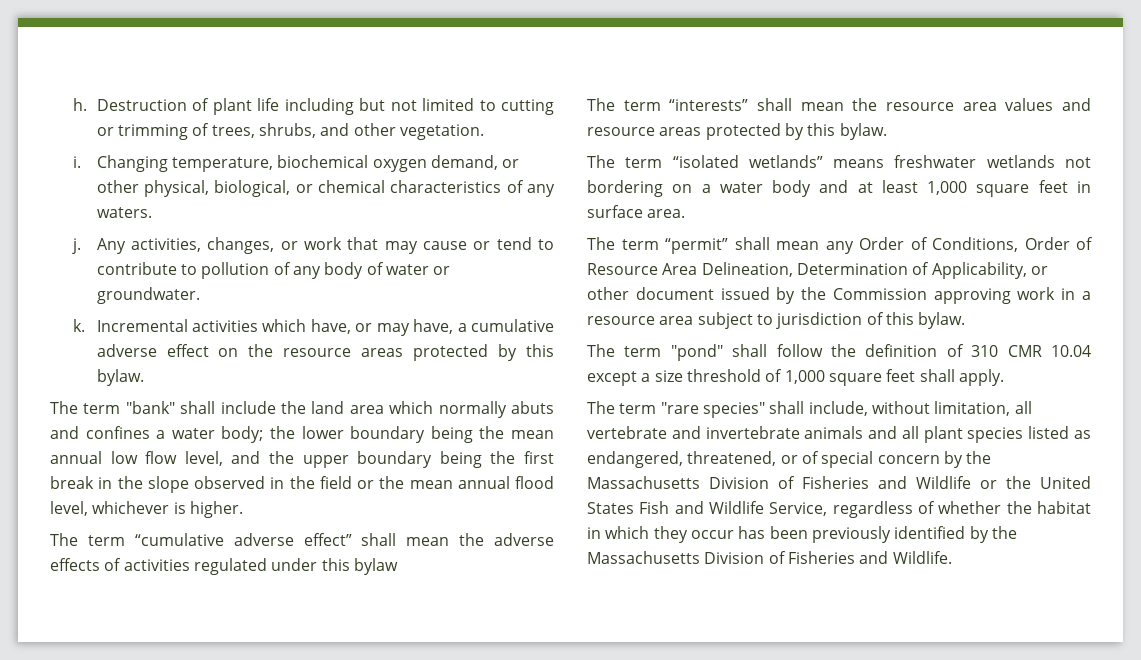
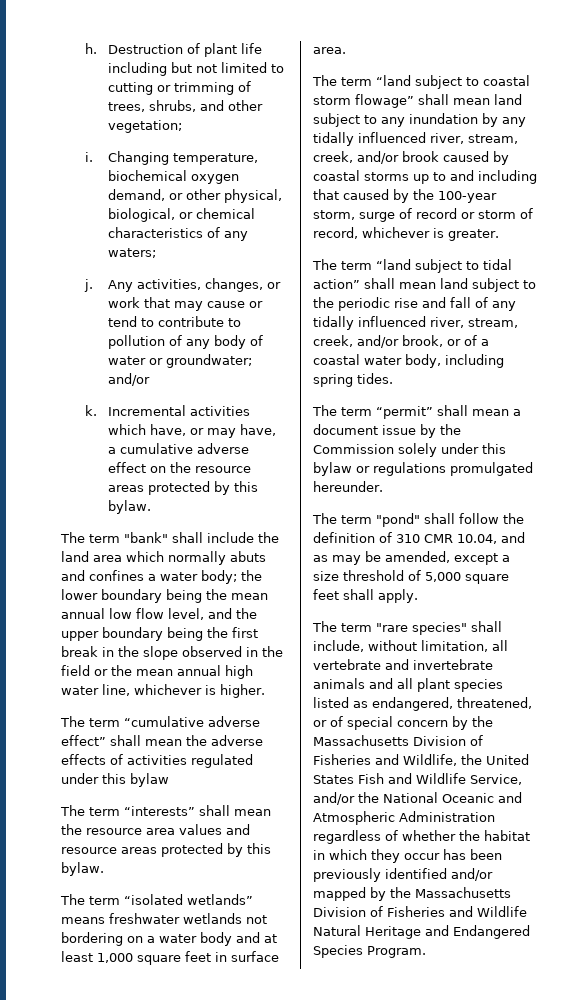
- Destruction of plant life including but not limited to cutting or trimming of trees, shrubs, and other vegetation.
+ Destruction of plant life including but not limited to cutting or trimming of trees, shrubs, and other vegetation;
- Changing temperature, biochemical oxygen demand, or other physical, biological, or chemical characteristics of any waters.
+ Changing temperature, biochemical oxygen demand, or other physical, biological, or chemical characteristics of any waters;
- Any activities, changes, or work that may cause or tend to contribute to pollution of any body of water or groundwater.
+ Any activities, changes, or work that may cause or tend to contribute to pollution of any body of water or groundwater; and/or
- The term "bank" shall include the land area which normally abuts and confines a water body; the lower boundary being the mean annual low flow level, and the upper boundary being the first break in the slope observed in the field or the mean annual flood level, whichever is higher.
+ The term "bank" shall include the land area which normally abuts and confines a water body; the lower boundary being the mean annual low flow level, and the upper boundary being the first break in the slope observed in the field or the mean annual high water line, whichever is higher.
+ The term “land subject to coastal storm flowage” shall mean land subject to any inundation by any tidally influenced river, stream, creek, and/or brook caused by coastal storms up to and including that caused by the 100-year storm, surge of record or storm of record, whichever is greater.
+ The term “land subject to tidal action” shall mean land subject to the periodic rise and fall of any tidally influenced river, stream, creek, and/or brook, or of a coastal water body, including spring tides.
- The term “permit” shall mean any Order of Conditions, Order of Resource Area Delineation, Determination of Applicability, or other document issued by the Commission approving work in a resource area subject to jurisdiction of this bylaw.
+ The term “permit” shall mean a document issue by the Commission solely under this bylaw or regulations promulgated hereunder.
- The term "pond" shall follow the definition of 310 CMR 10.04 except a size threshold of 1,000 square feet shall apply.
+ The term "pond" shall follow the definition of 310 CMR 10.04, and as may be amended, except a size threshold of 5,000 square feet shall apply.
- The term "rare species" shall include, without limitation, all vertebrate and invertebrate animals and all plant species listed as endangered, threatened, or of special concern by the Massachusetts Division of Fisheries and Wildlife or the United States Fish and Wildlife Service, regardless of whether the habitat in which they occur has been previously identified by the Massachusetts Division of Fisheries and Wildlife.
+ The term "rare species" shall include, without limitation, all vertebrate and invertebrate animals and all plant species listed as endangered, threatened, or of special concern by the Massachusetts Division of Fisheries and Wildlife, the United States Fish and Wildlife Service, and/or the National Oceanic and Atmospheric Administration regardless of whether the habitat in which they occur has been previously identified and/or mapped by the Massachusetts Division of Fisheries and Wildlife Natural Heritage and Endangered Species Program.

